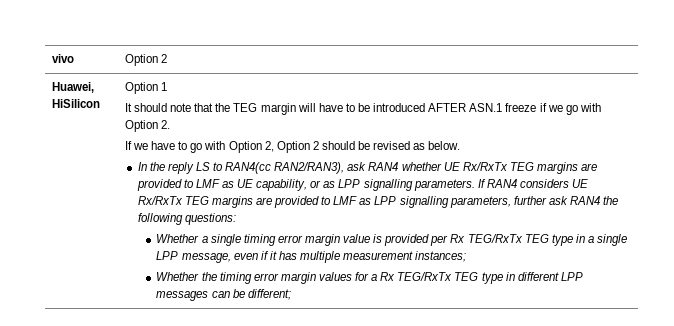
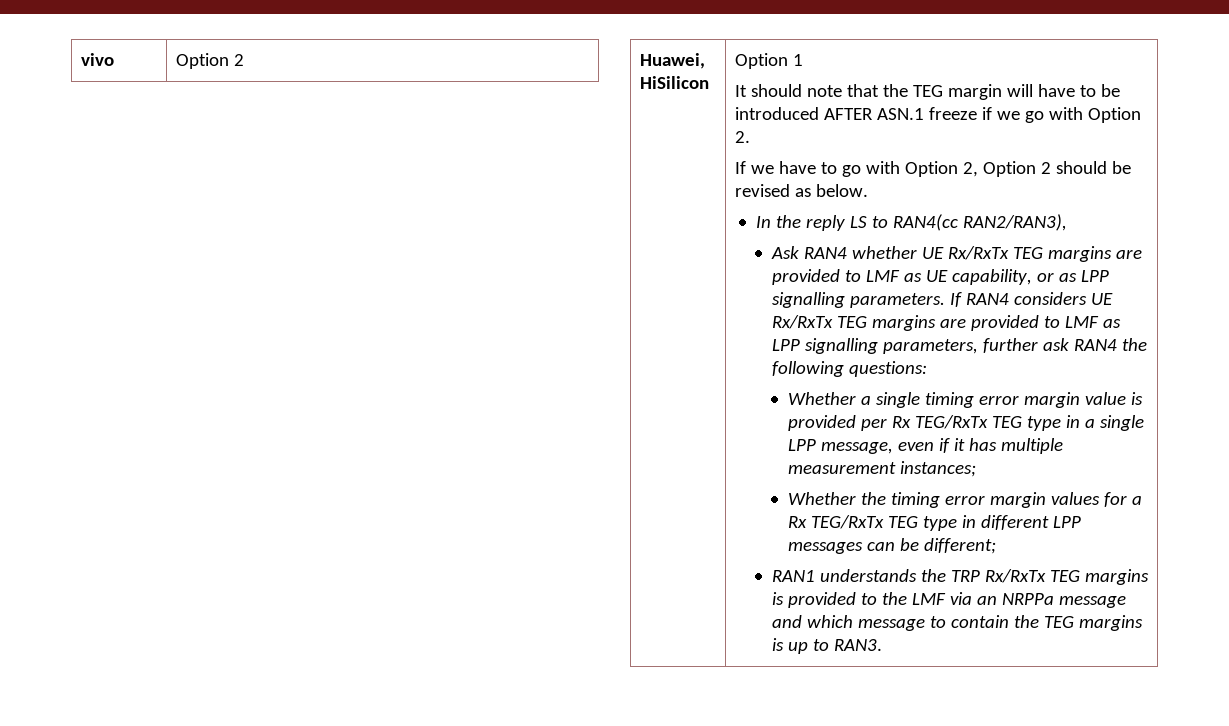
- In the reply LS to RAN4(cc RAN2/RAN3), ask RAN4 whether UE Rx/RxTx TEG margins are provided to LMF as UE capability, or as LPP signalling parameters.
+ In the reply LS to RAN4(cc RAN2/RAN3),
+ Ask RAN4 whether UE Rx/RxTx TEG margins are provided to LMF as UE capability, or as LPP signalling parameters.
+ RAN1 understands the TRP Rx/RxTx TEG margins is provided to the LMF via an NRPPa message and which message to contain the TEG margins is up to RAN3.

